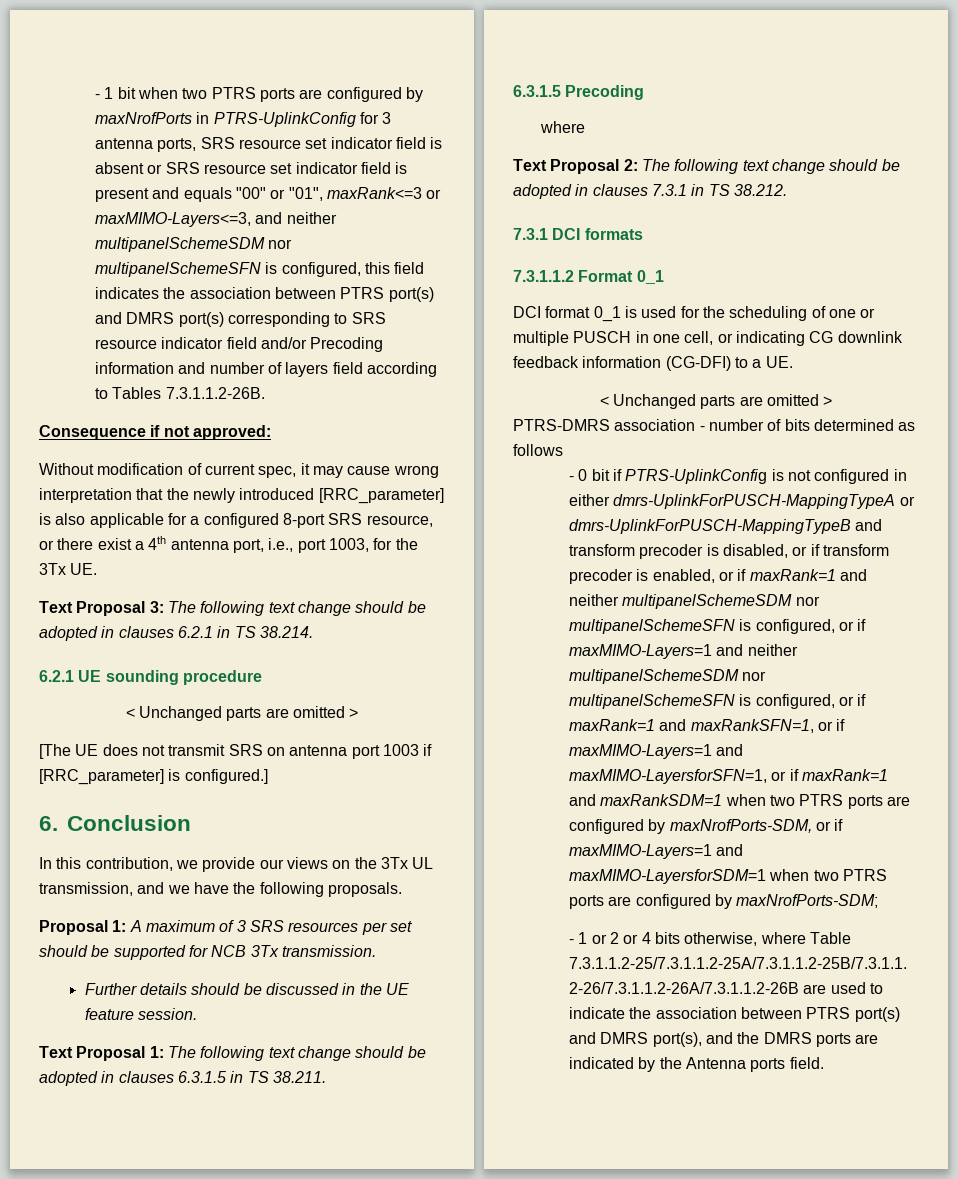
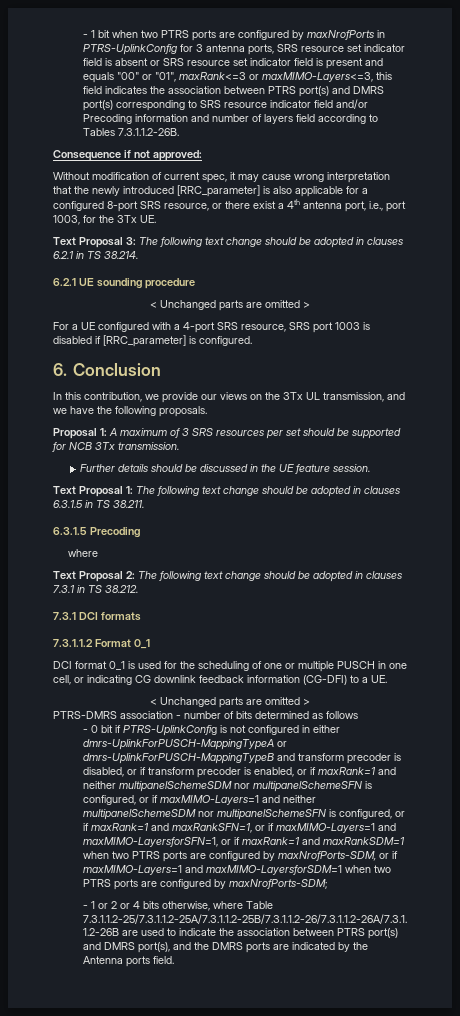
- - 1 bit when two PTRS ports are configured by maxNrofPorts in PTRS-UplinkConfig for 3 antenna ports, SRS resource set indicator field is absent or SRS resource set indicator field is present and equals "00" or "01", maxRank<=3 or maxMIMO-Layers<=3, and neither multipanelSchemeSDM nor multipanelSchemeSFN is configured, this field indicates the association between PTRS port(s) and DMRS port(s) corresponding to SRS resource indicator field and/or Precoding information and number of layers field according to Tables 7.3.1.1.2-26B.
+ - 1 bit when two PTRS ports are configured by maxNrofPorts in PTRS-UplinkConfig for 3 antenna ports, SRS resource set indicator field is absent or SRS resource set indicator field is present and equals "00" or "01", maxRank<=3 or maxMIMO-Layers<=3, this field indicates the association between PTRS port(s) and DMRS port(s) corresponding to SRS resource indicator field and/or Precoding information and number of layers field according to Tables 7.3.1.1.2-26B.
- [The UE does not transmit SRS on antenna port 1003 if [RRC_parameter] is configured.]
+ For a UE configured with a 4-port SRS resource, SRS port 1003 is disabled if [RRC_parameter] is configured.

